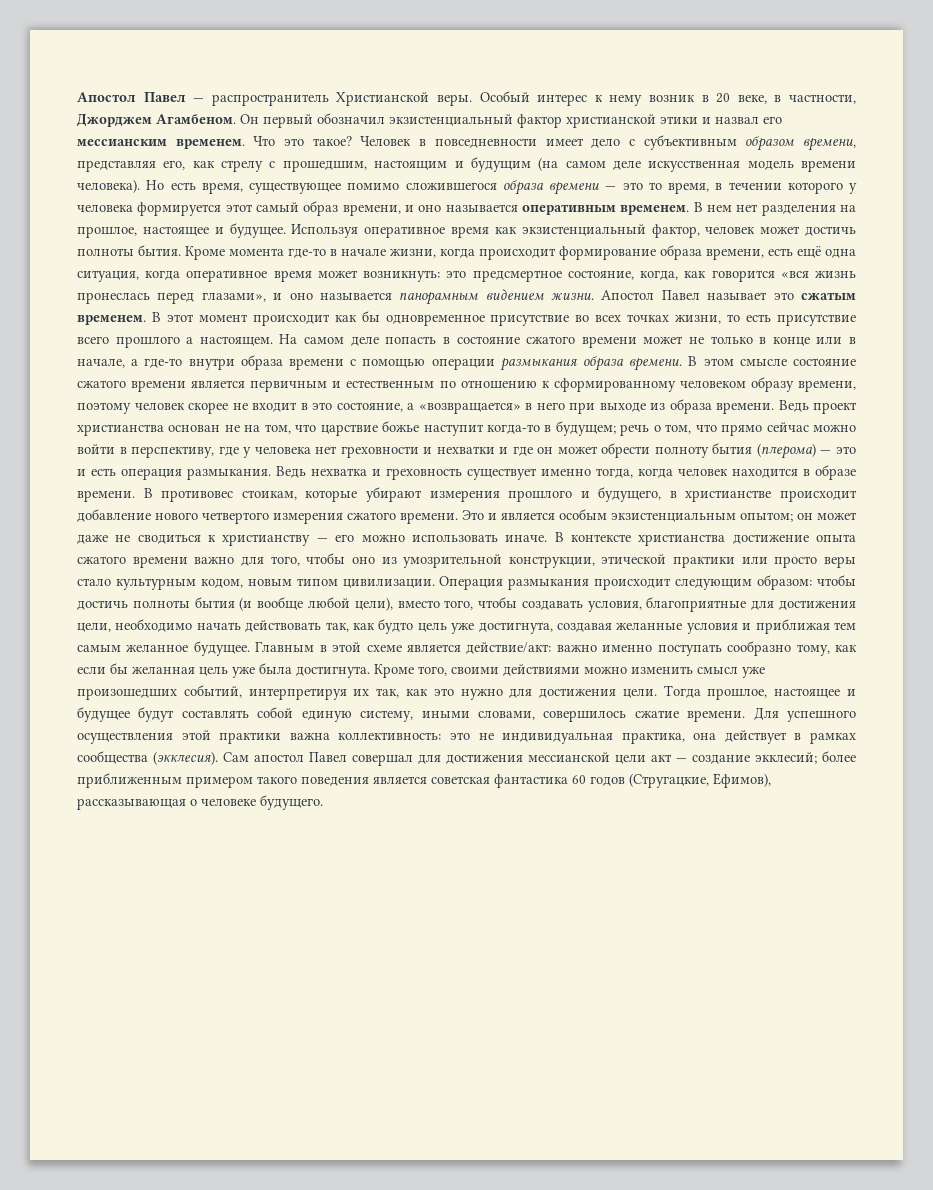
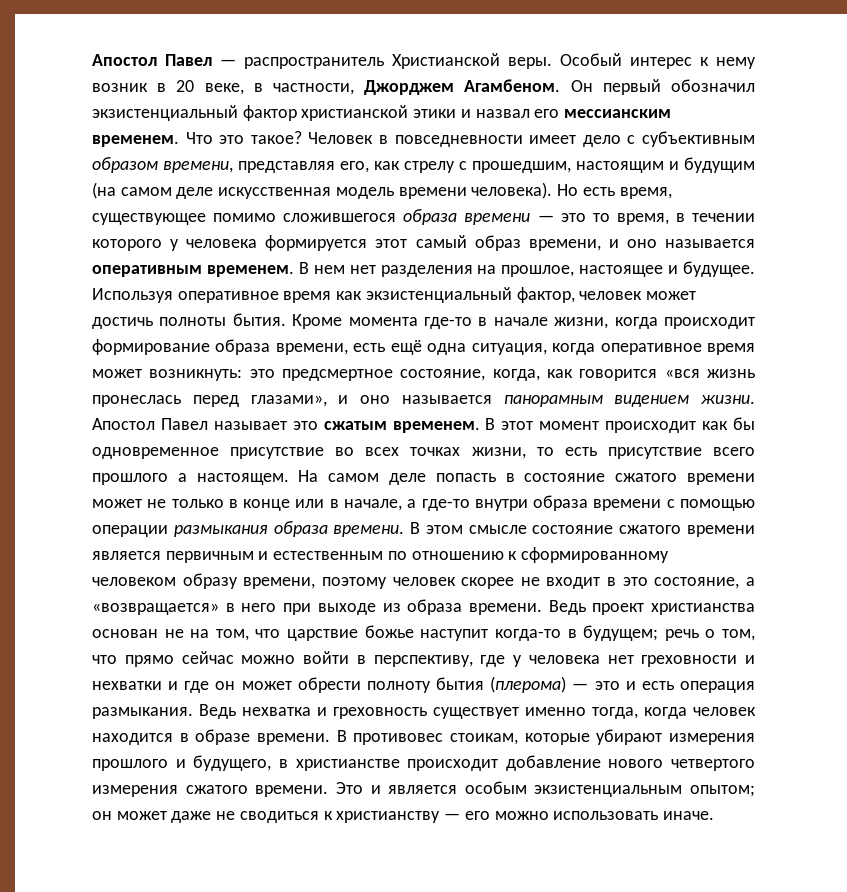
- В контексте христианства достижение опыта сжатого времени важно для того, чтобы оно из умозрительной конструкции, этической практики или просто веры стало культурным кодом, новым типом цивилизации. Операция размыкания происходит следующим образом: чтобы достичь полноты бытия (и вообще любой цели), вместо того, чтобы создавать условия, благоприятные для достижения цели, необходимо начать действовать так, как будто цель уже достигнута, создавая желанные условия и приближая тем самым желанное будущее. Главным в этой схеме является действие/акт: важно именно поступать сообразно тому, как если бы желанная цель уже была достигнута. Кроме того, своими действиями можно изменить смысл уже произошедших событий, интерпретируя их так, как это нужно для достижения цели. Тогда прошлое, настоящее и будущее будут составлять собой единую систему, иными словами, совершилось сжатие времени. Для успешного осуществления этой практики важна коллективность: это не индивидуальная практика, она действует в рамках сообщества (экклесия). Сам апостол Павел совершал для достижения мессианской цели акт — создание экклесий; более приближенным примером такого поведения является советская фантастика 60 годов (Стругацкие, Ефимов), рассказывающая о человеке будущего.

